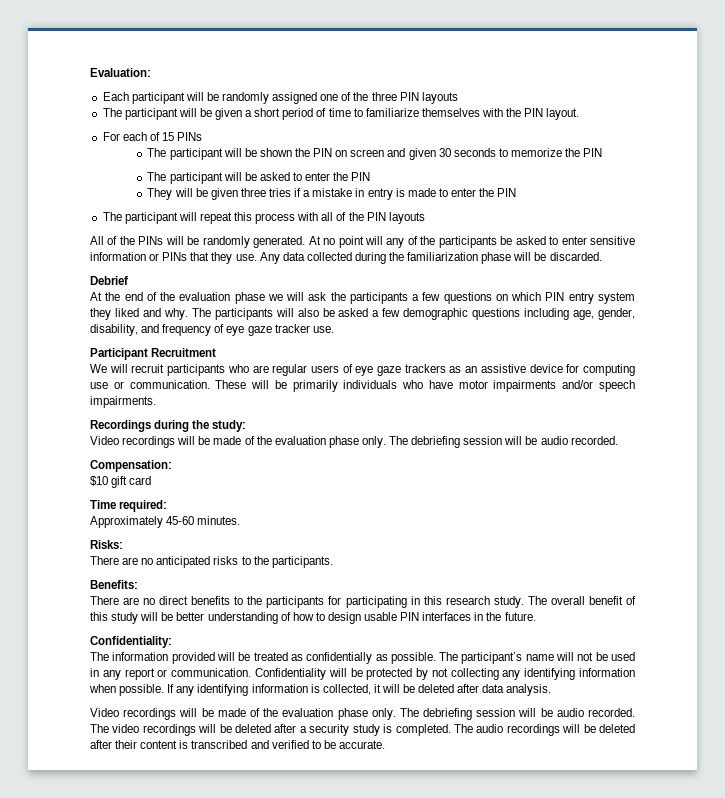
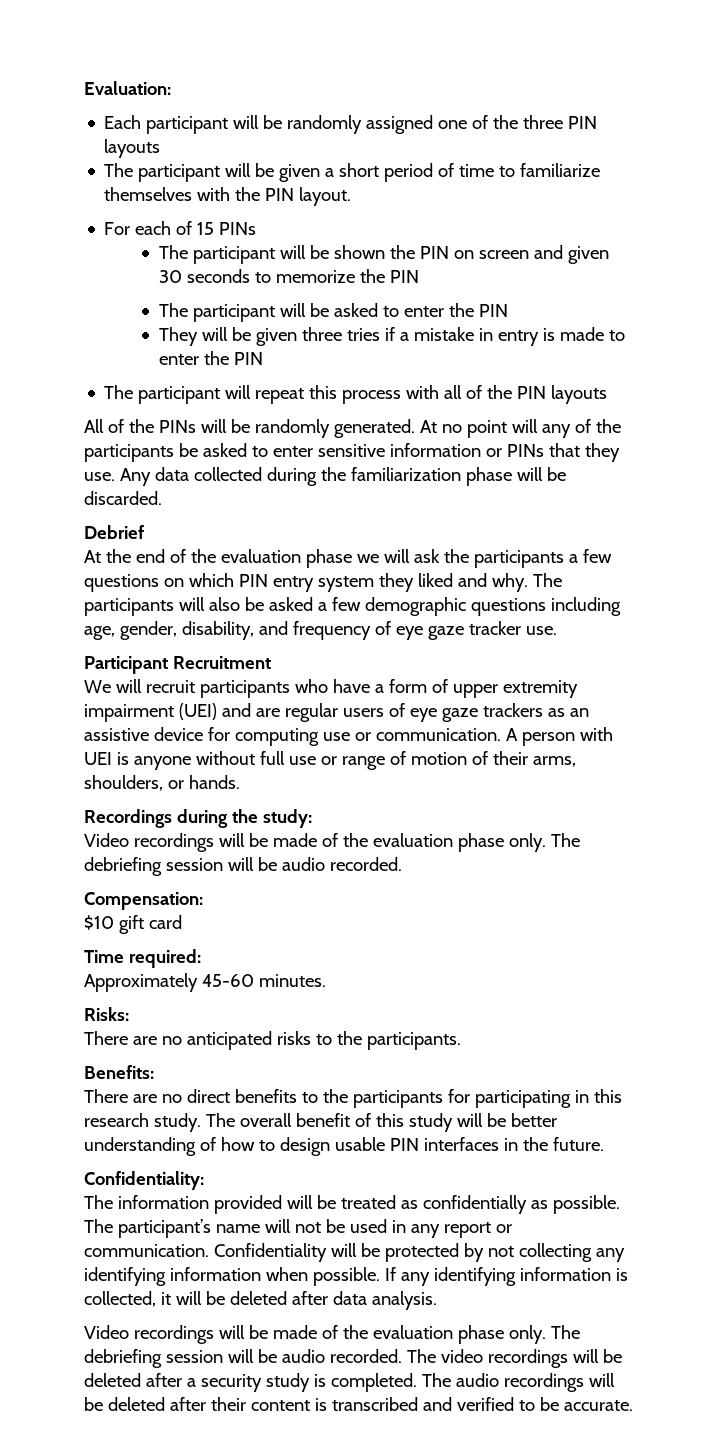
- We will recruit participants who are regular users of eye gaze trackers as an assistive device for computing use or communication.
+ We will recruit participants who have a form of upper extremity impairment (UEI) and are regular users of eye gaze trackers as an assistive device for computing use or communication.
- These will be primarily individuals who have motor impairments and/or speech impairments.
+ A person with UEI is anyone without full use or range of motion of their arms, shoulders, or hands.

